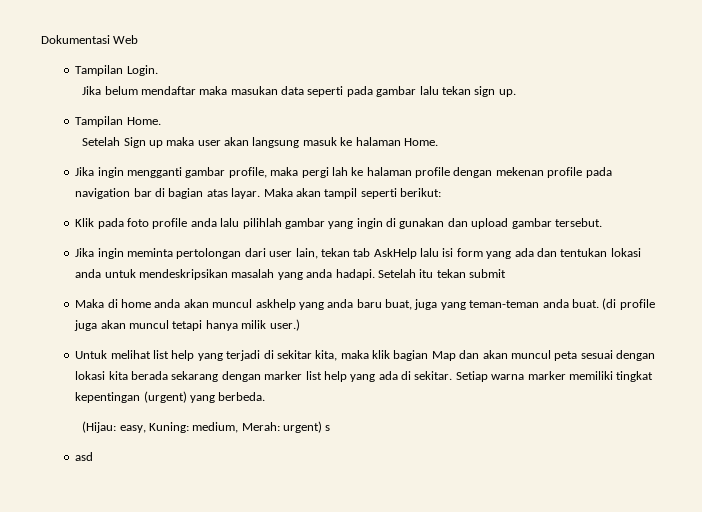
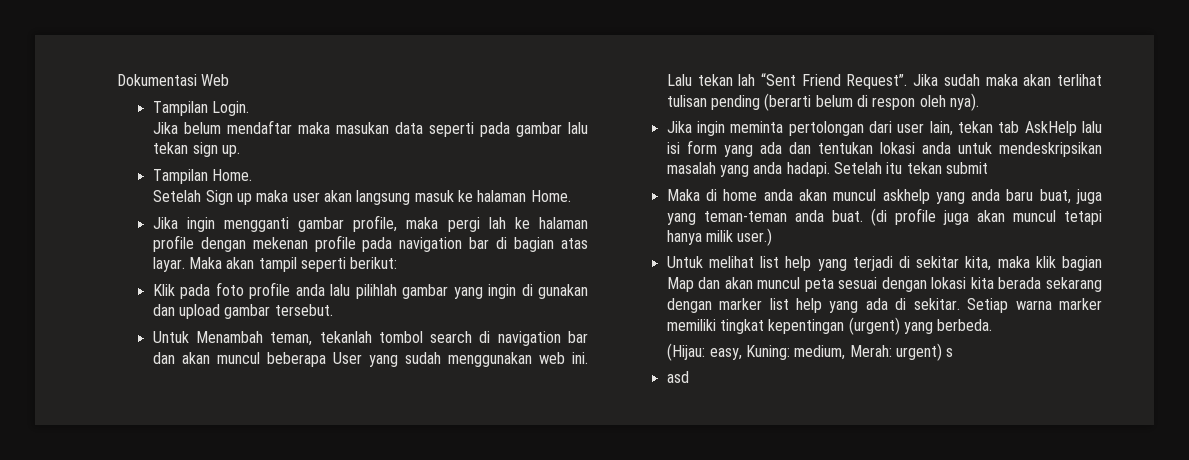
+ Untuk Menambah teman, tekanlah tombol search di navigation bar dan akan muncul beberapa User yang sudah menggunakan web ini. Lalu tekan lah “Sent Friend Request”. Jika sudah maka akan terlihat tulisan pending (berarti belum di respon oleh nya).

